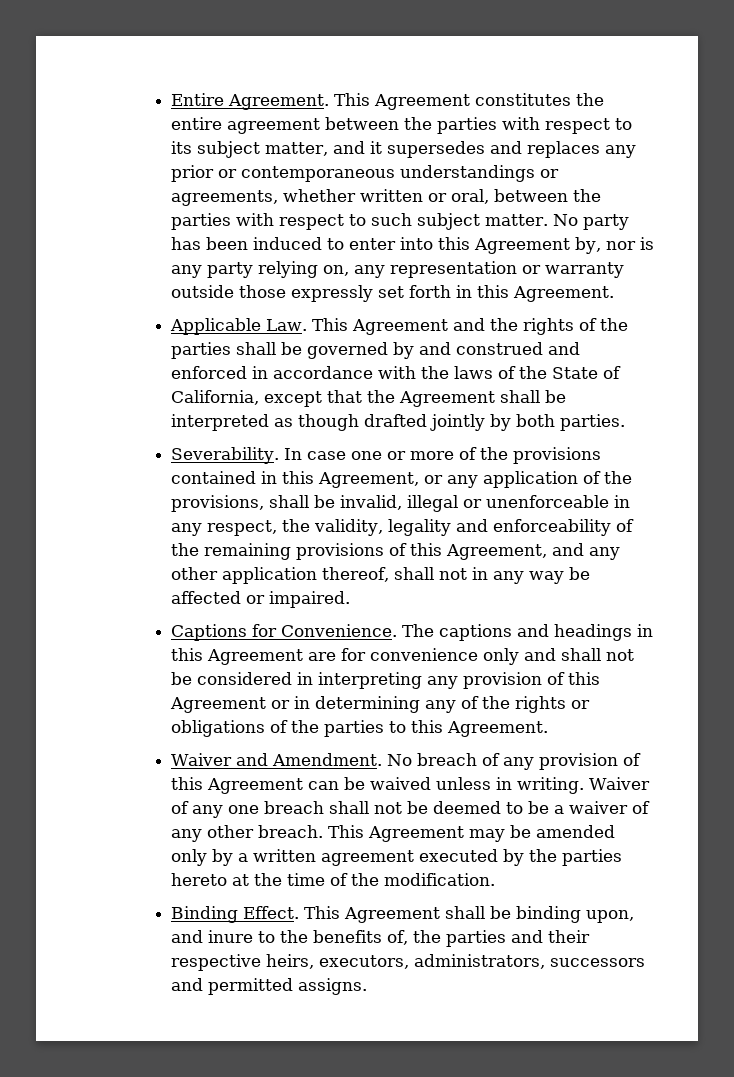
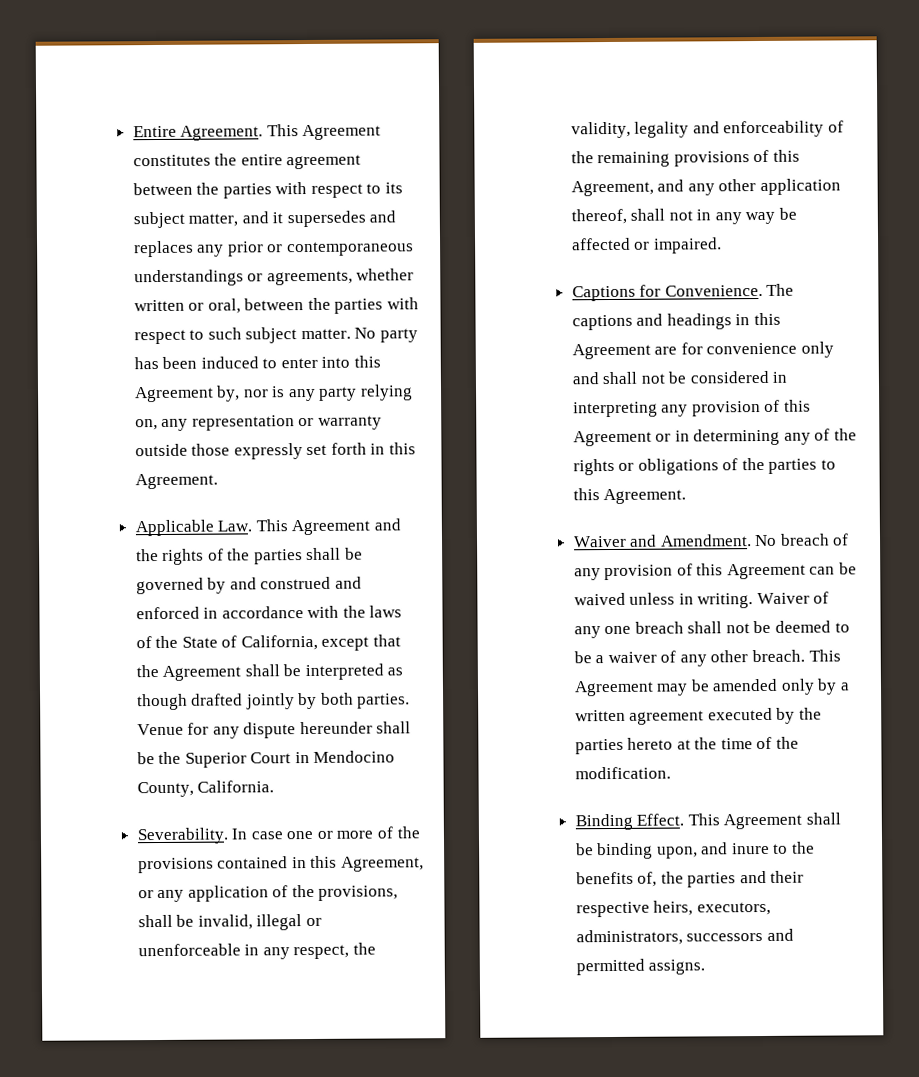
+ Venue for any dispute hereunder shall be the Superior Court in Mendocino County, California.

